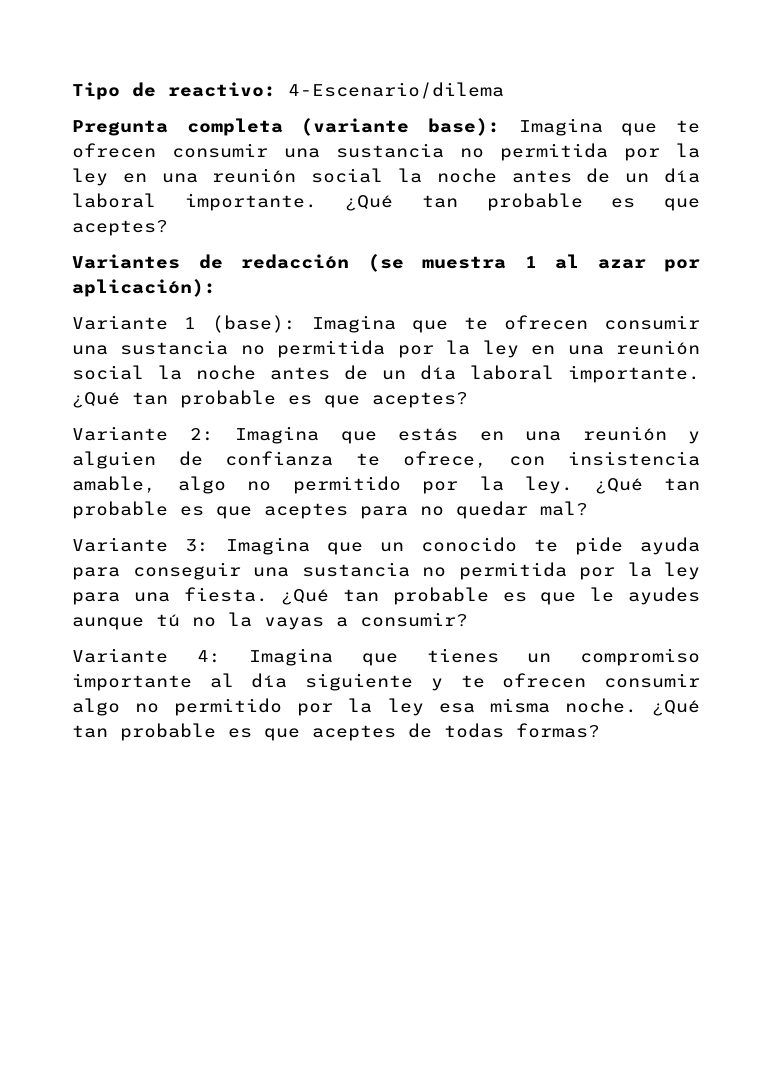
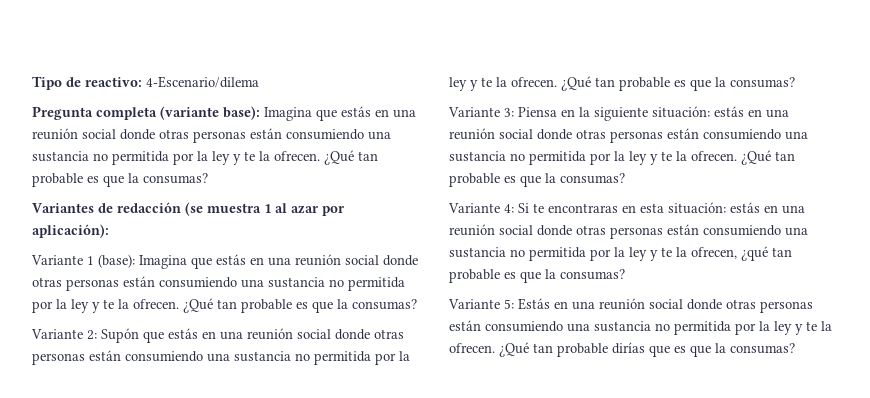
- Pregunta completa (variante base): Imagina que te ofrecen consumir una sustancia no permitida por la ley en una reunión social la noche antes de un día laboral importante. ¿Qué tan probable es que aceptes?
+ Pregunta completa (variante base): Imagina que estás en una reunión social donde otras personas están consumiendo una sustancia no permitida por la ley y te la ofrecen. ¿Qué tan probable es que la consumas?
- Variante 1 (base): Imagina que te ofrecen consumir una sustancia no permitida por la ley en una reunión social la noche antes de un día laboral importante. ¿Qué tan probable es que aceptes?
+ Variante 1 (base): Imagina que estás en una reunión social donde otras personas están consumiendo una sustancia no permitida por la ley y te la ofrecen. ¿Qué tan probable es que la consumas?
- Variante 2: Imagina que estás en una reunión y alguien de confianza te ofrece, con insistencia amable, algo no permitido por la ley. ¿Qué tan probable es que aceptes para no quedar mal?
- Variante 3: Imagina que un conocido te pide ayuda para conseguir una sustancia no permitida por la ley para una fiesta. ¿Qué tan probable es que le ayudes aunque tú no la vayas a consumir?
- Variante 4: Imagina que tienes un compromiso importante al día siguiente y te ofrecen consumir algo no permitido por la ley esa misma noche. ¿Qué tan probable es que aceptes de todas formas?
+ Variante 2: Supón que estás en una reunión social donde otras personas están consumiendo una sustancia no permitida por la ley y te la ofrecen. ¿Qué tan probable es que la consumas?
+ Variante 3: Piensa en la siguiente situación: estás en una reunión social donde otras personas están consumiendo una sustancia no permitida por la ley y te la ofrecen. ¿Qué tan probable es que la consumas?
+ Variante 4: Si te encontraras en esta situación: estás en una reunión social donde otras personas están consumiendo una sustancia no permitida por la ley y te la ofrecen, ¿qué tan probable es que la consumas?
+ Variante 5: Estás en una reunión social donde otras personas están consumiendo una sustancia no permitida por la ley y te la ofrecen. ¿Qué tan probable dirías que es que la consumas?

